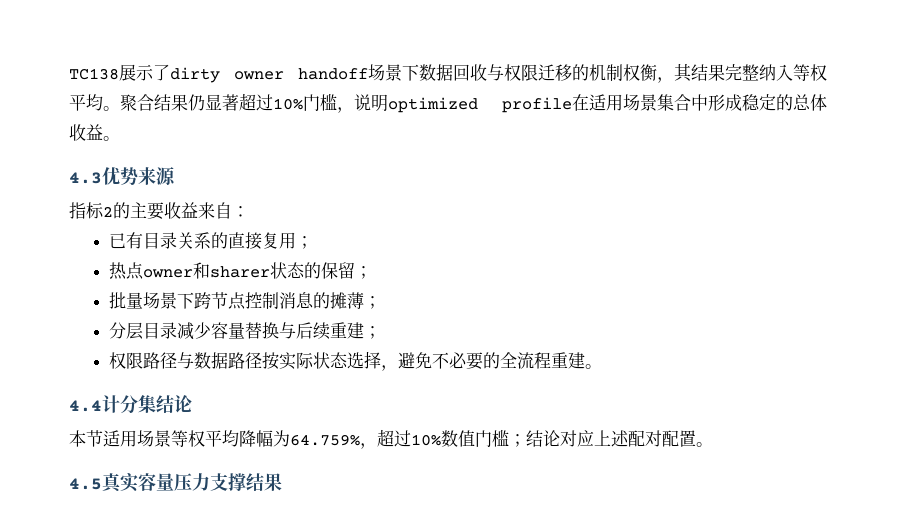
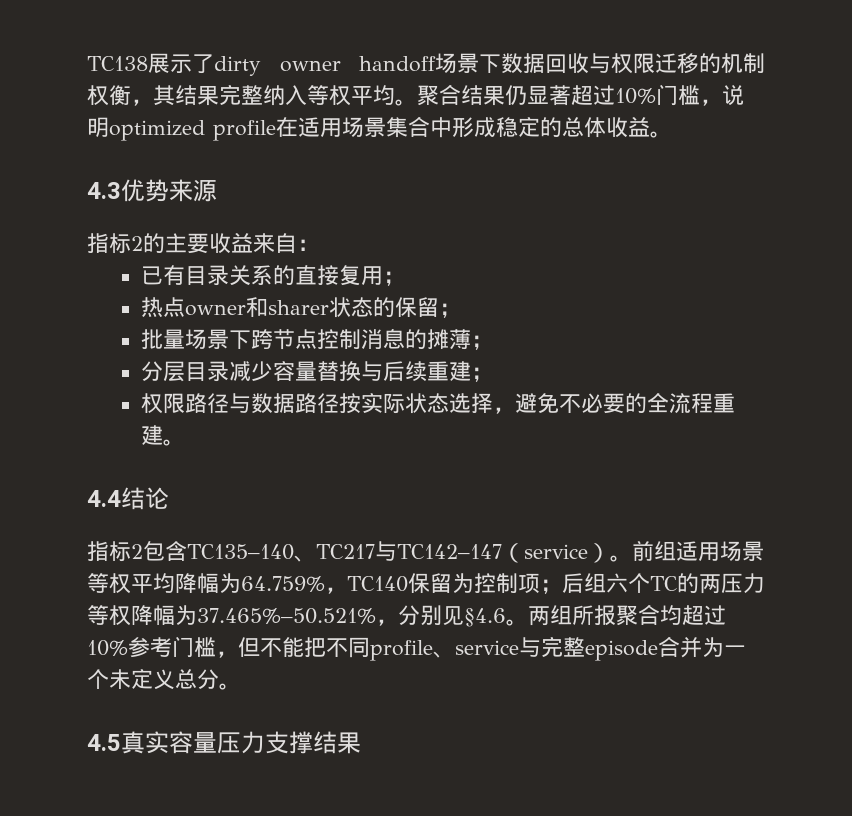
- 4.4计分集结论
+ 4.4结论
- 本节适用场景等权平均降幅为64.759%，超过10%数值门槛；结论对应上述配对配置。
+ 指标2包含TC135–140、TC217与TC142–147（service）。前组适用场景等权平均降幅为64.759%，TC140保留为控制项；后组六个TC的两压力等权降幅为37.465%–50.521%，分别见§4.6。两组所报聚合均超过10%参考门槛，但不能把不同profile、service与完整episode合并为一个未定义总分。

